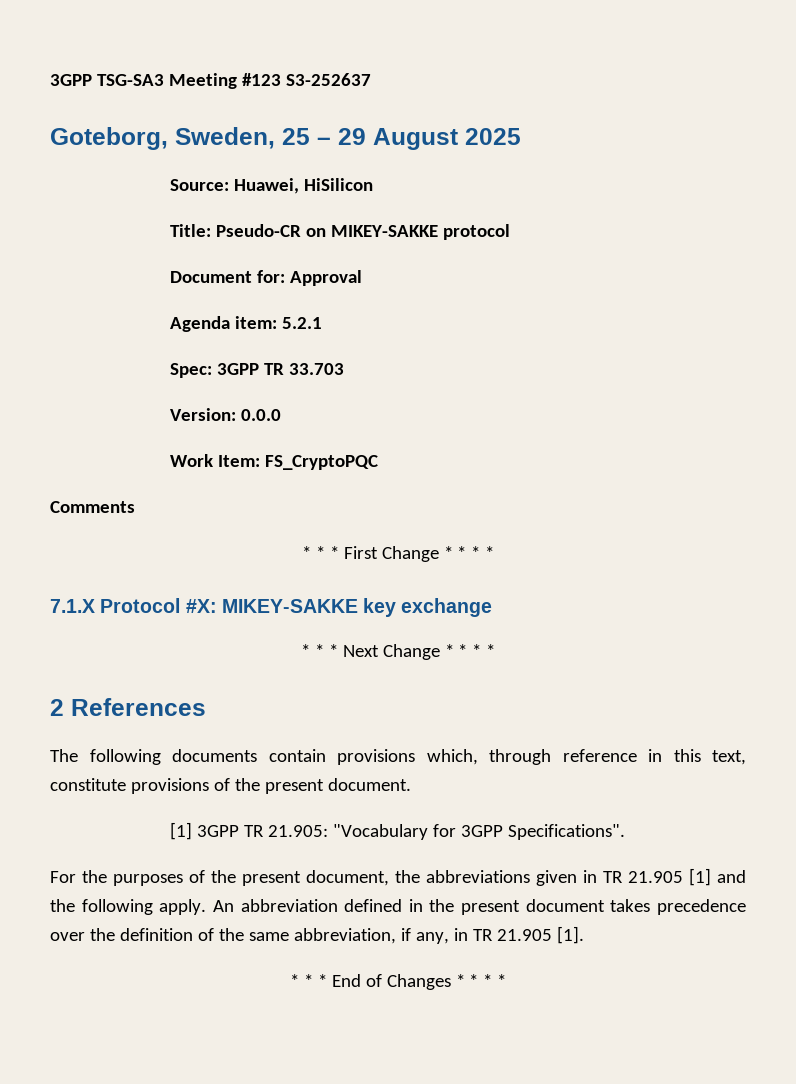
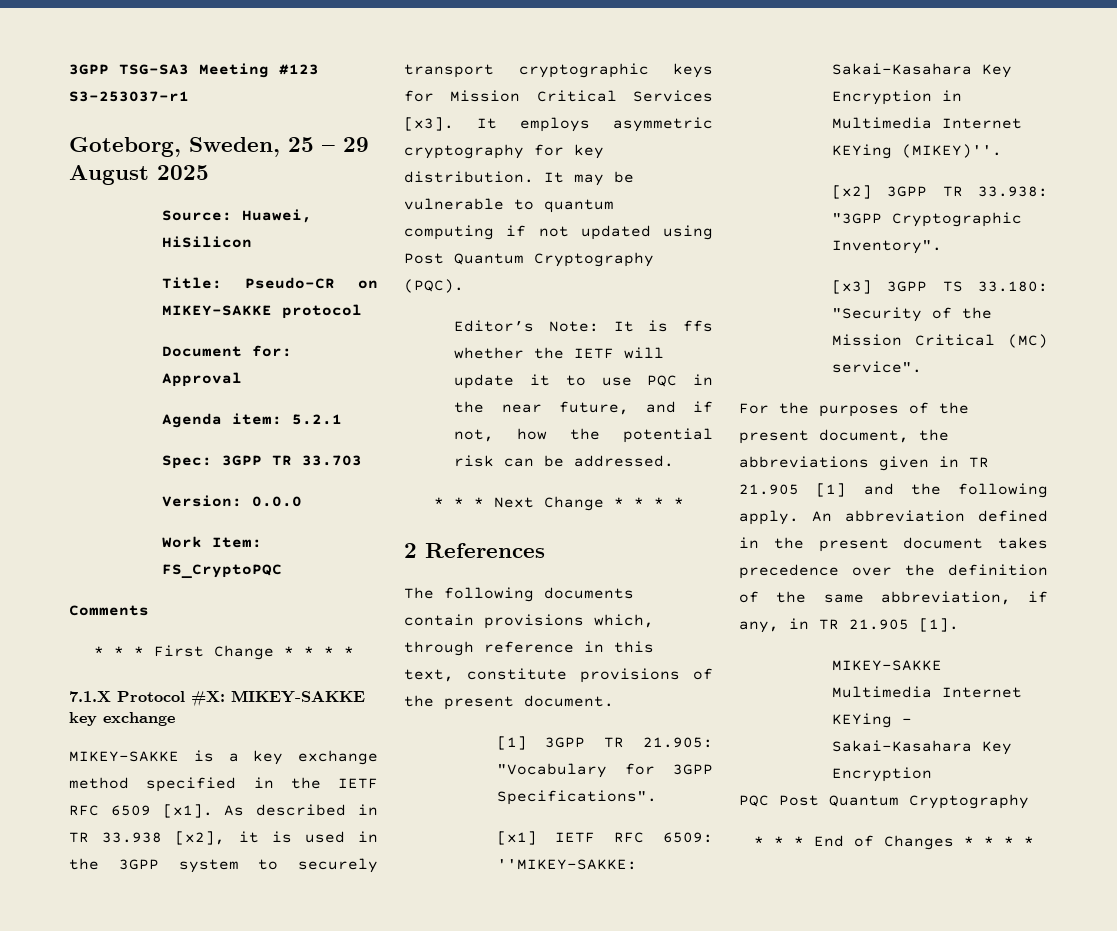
- 3GPP TSG-SA3 Meeting #123 S3-252637
+ 3GPP TSG-SA3 Meeting #123 S3-253037-r1
+ MIKEY-SAKKE is a key exchange method specified in the IETF RFC 6509 [x1]. As described in TR 33.938 [x2], it is used in the 3GPP system to securely transport cryptographic keys for Mission Critical Services [x3]. It employs asymmetric cryptography for key distribution. It may be vulnerable to quantum computing if not updated using Post Quantum Cryptography (PQC).
+ Editor’s Note: It is ffs whether the IETF will update it to use PQC in the near future, and if not, how the potential risk can be addressed.
+ [x1] IETF RFC 6509: ''MIKEY-SAKKE: Sakai-Kasahara Key Encryption in Multimedia Internet KEYing (MIKEY)''.
+ [x2] 3GPP TR 33.938: "3GPP Cryptographic Inventory".
+ [x3] 3GPP TS 33.180: "Security of the Mission Critical (MC) service".
+ MIKEY-SAKKE Multimedia Internet KEYing – Sakai-Kasahara Key Encryption
+ PQC Post Quantum Cryptography

